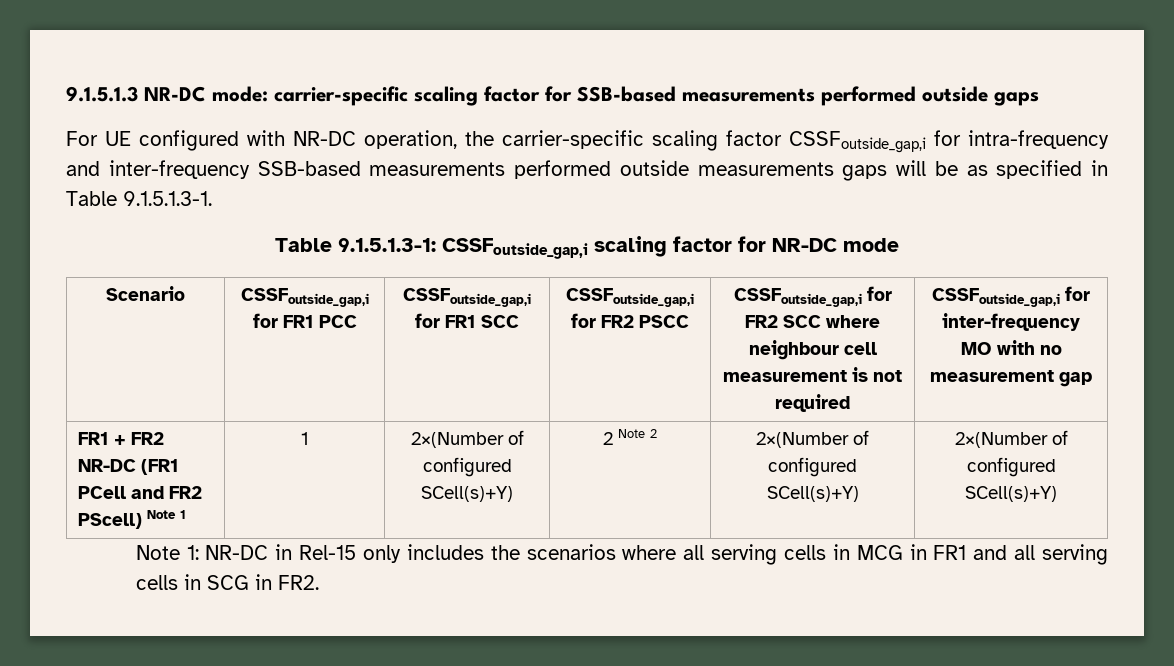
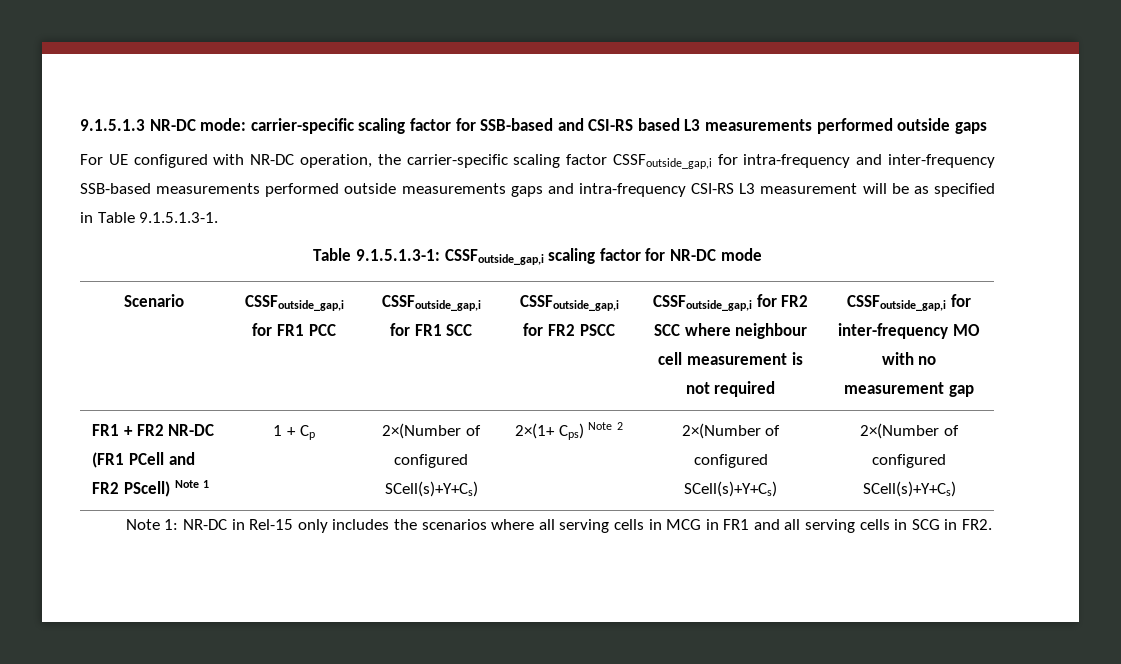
- 9.1.5.1.3 NR-DC mode: carrier-specific scaling factor for SSB-based measurements performed outside gaps
+ 9.1.5.1.3 NR-DC mode: carrier-specific scaling factor for SSB-based and CSI-RS based L3 measurements performed outside gaps
- For UE configured with NR-DC operation, the carrier-specific scaling factor CSSFoutside_gap,i for intra-frequency and inter-frequency SSB-based measurements performed outside measurements gaps will be as specified in Table 9.1.5.1.3-1.
+ For UE configured with NR-DC operation, the carrier-specific scaling factor CSSFoutside_gap,i for intra-frequency and inter-frequency SSB-based measurements performed outside measurements gaps and intra-frequency CSI-RS L3 measurement will be as specified in Table 9.1.5.1.3-1.
- FR1 + FR2 NR-DC (FR1 PCell and FR2 PScell) Note 1 | 1 | 2×(Number of configured SCell(s)+Y) | 2 Note 2 | 2×(Number of configured SCell(s)+Y) | 2×(Number of configured SCell(s)+Y)
+ FR1 + FR2 NR-DC (FR1 PCell and FR2 PScell) Note 1 | 1 + Cp | 2×(Number of configured SCell(s)+Y+Cs) | 2×(1+ Cps) Note 2 | 2×(Number of configured SCell(s)+Y+Cs) | 2×(Number of configured SCell(s)+Y+Cs)

